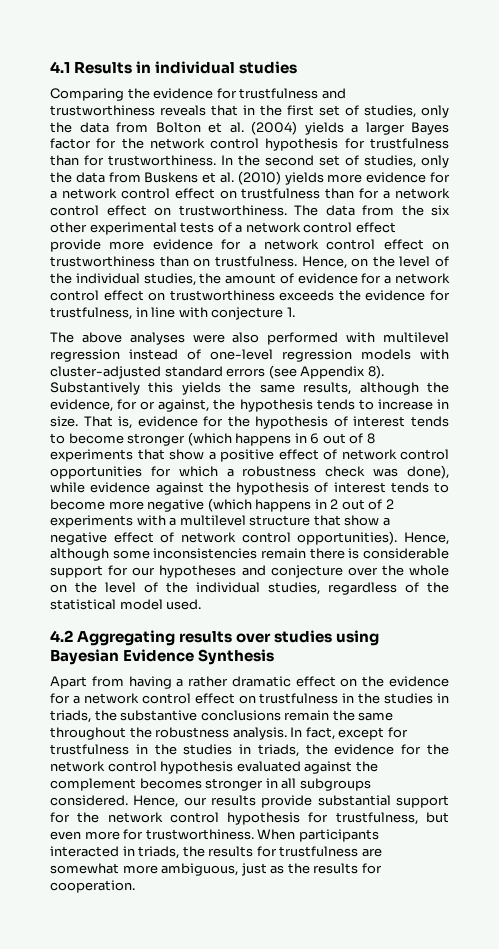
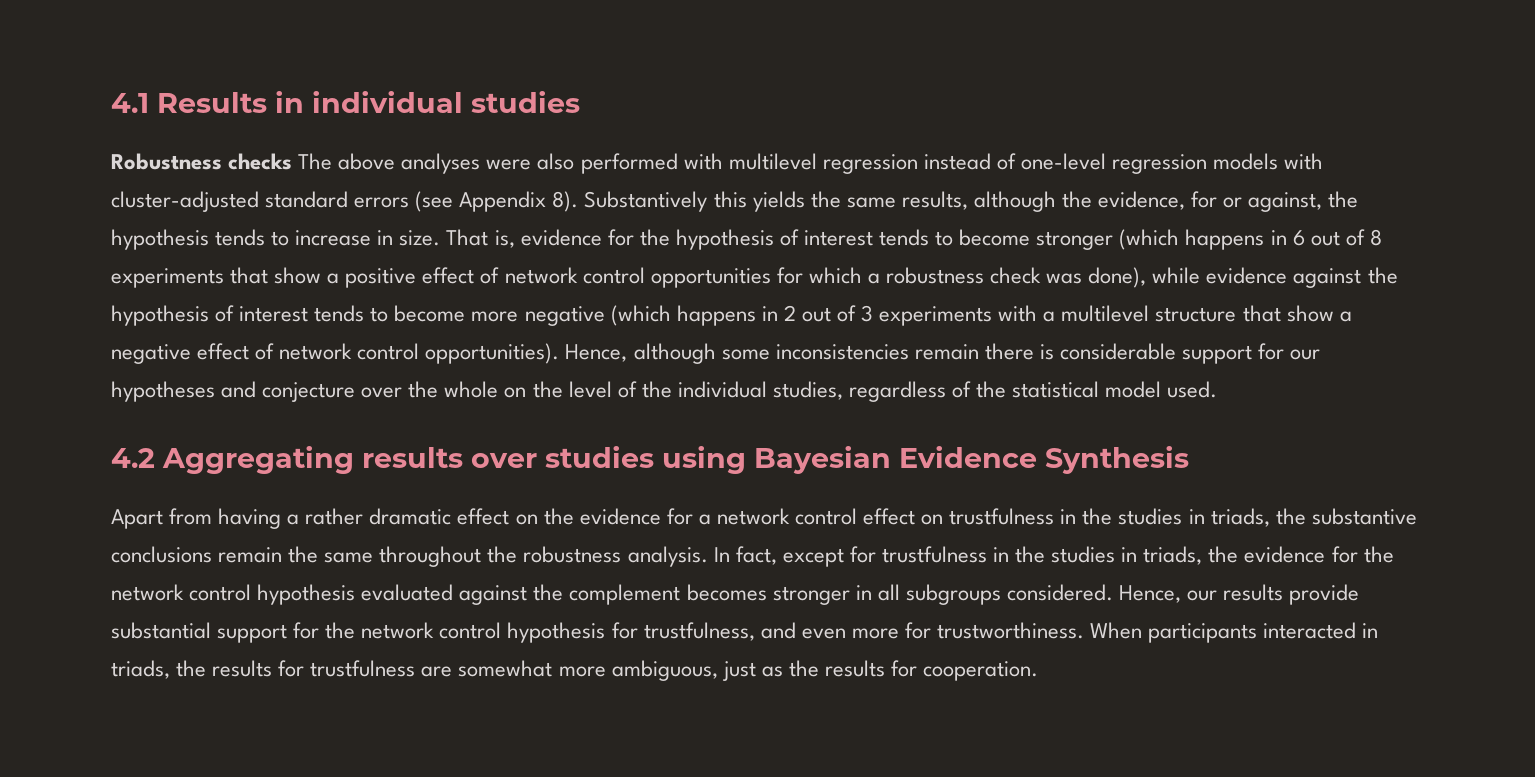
- Comparing the evidence for trustfulness and trustworthiness reveals that in the first set of studies, only the data from Bolton et al. (2004) yields a larger Bayes factor for the network control hypothesis for trustfulness than for trustworthiness. In the second set of studies, only the data from Buskens et al. (2010) yields more evidence for a network control effect on trustfulness than for a network control effect on trustworthiness. The data from the six other experimental tests of a network control effect provide more evidence for a network control effect on trustworthiness than on trustfulness. Hence, on the level of the individual studies, the amount of evidence for a network control effect on trustworthiness exceeds the evidence for trustfulness, in line with conjecture 1.
- The above analyses were also performed with multilevel regression instead of one-level regression models with cluster-adjusted standard errors (see Appendix 8).
+ Robustness checks The above analyses were also performed with multilevel regression instead of one-level regression models with cluster-adjusted standard errors (see Appendix 8).
- That is, evidence for the hypothesis of interest tends to become stronger (which happens in 6 out of 8 experiments that show a positive effect of network control opportunities for which a robustness check was done), while evidence against the hypothesis of interest tends to become more negative (which happens in 2 out of 2 experiments with a multilevel structure that show a negative effect of network control opportunities).
+ That is, evidence for the hypothesis of interest tends to become stronger (which happens in 6 out of 8 experiments that show a positive effect of network control opportunities for which a robustness check was done), while evidence against the hypothesis of interest tends to become more negative (which happens in 2 out of 3 experiments with a multilevel structure that show a negative effect of network control opportunities).
- Hence, our results provide substantial support for the network control hypothesis for trustfulness, but even more for trustworthiness.
+ Hence, our results provide substantial support for the network control hypothesis for trustfulness, and even more for trustworthiness.

